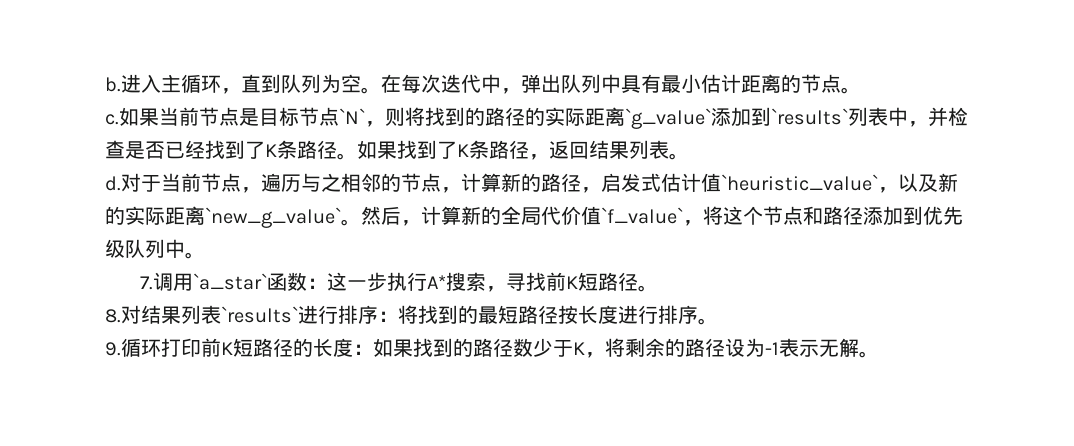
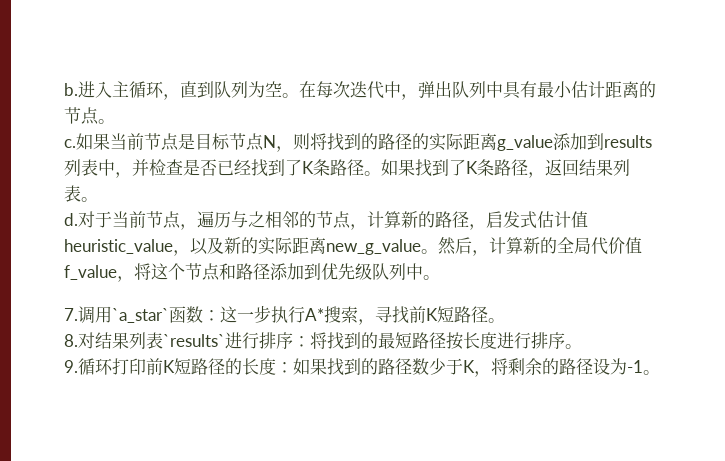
- 如果当前节点是目标节点`N`，则将找到的路径的实际距离`g_value`添加到`results`列表中，并检查是否已经找到了K条路径。
+ 如果当前节点是目标节点N，则将找到的路径的实际距离g_value添加到results列表中，并检查是否已经找到了K条路径。
- 对于当前节点，遍历与之相邻的节点，计算新的路径，启发式估计值`heuristic_value`，以及新的实际距离`new_g_value`。
+ 对于当前节点，遍历与之相邻的节点，计算新的路径，启发式估计值heuristic_value，以及新的实际距离new_g_value。
- 然后，计算新的全局代价值`f_value`，将这个节点和路径添加到优先级队列中。
+ 然后，计算新的全局代价值f_value，将这个节点和路径添加到优先级队列中。
- 9.循环打印前K短路径的长度：如果找到的路径数少于K，将剩余的路径设为-1表示无解。
+ 9.循环打印前K短路径的长度：如果找到的路径数少于K，将剩余的路径设为-1。

